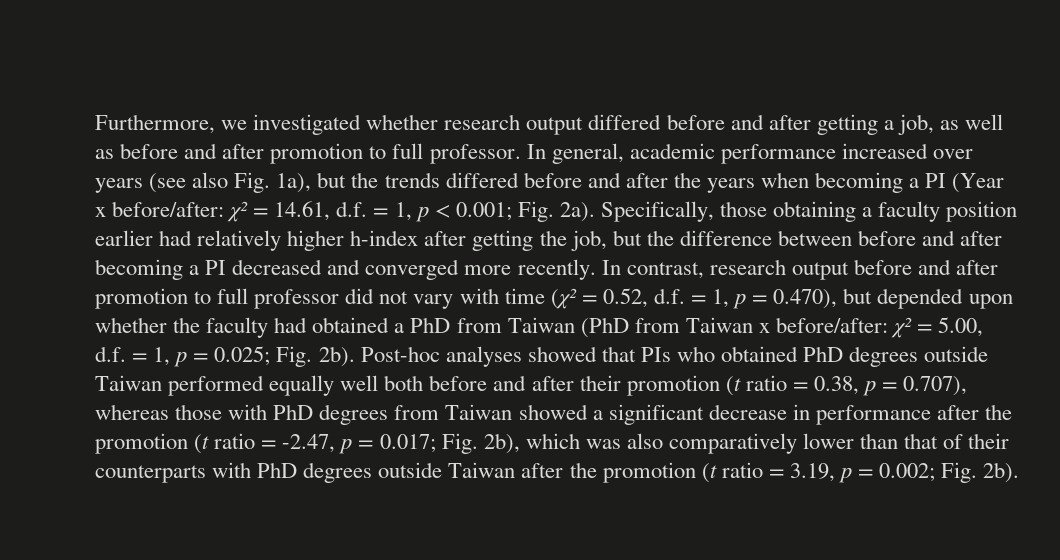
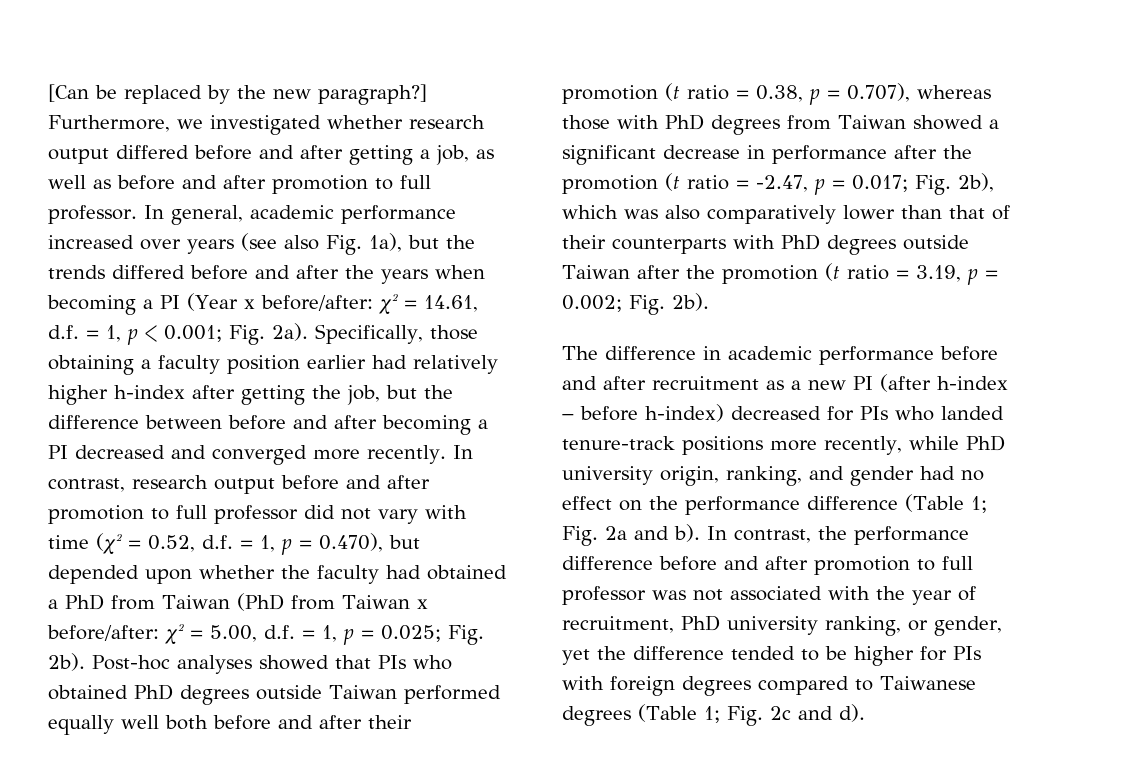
+ [Can be replaced by the new paragraph?]
+ The difference in academic performance before and after recruitment as a new PI (after h-index − before h-index) decreased for PIs who landed tenure-track positions more recently, while PhD university origin, ranking, and gender had no effect on the performance difference (Table 1; Fig. 2a and b). In contrast, the performance difference before and after promotion to full professor was not associated with the year of recruitment, PhD university ranking, or gender, yet the difference tended to be higher for PIs with foreign degrees compared to Taiwanese degrees (Table 1; Fig. 2c and d).

